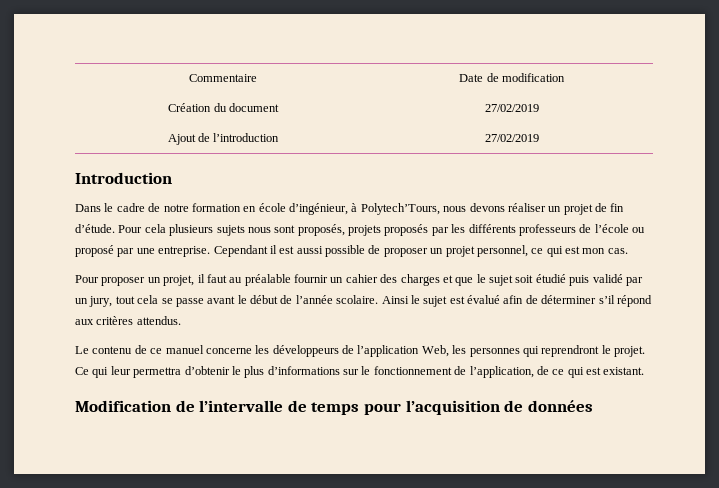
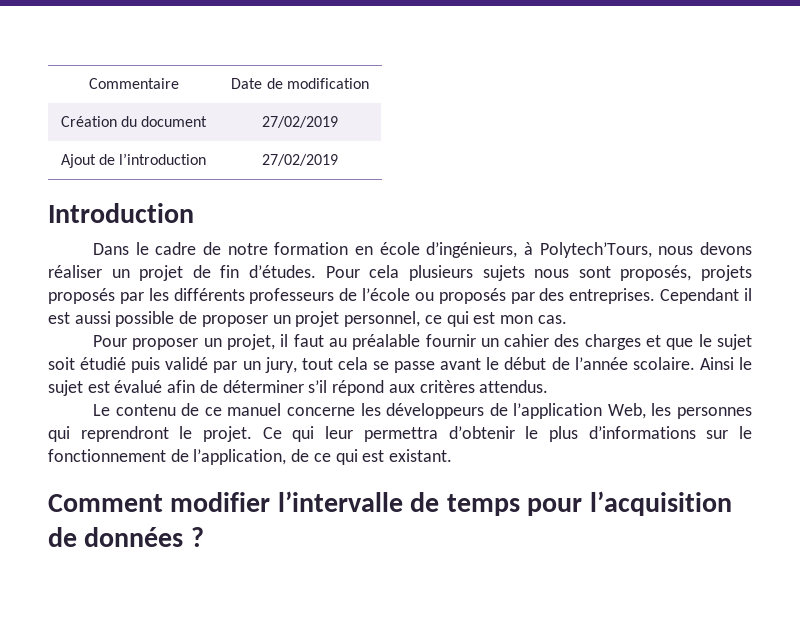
- Dans le cadre de notre formation en école d’ingénieur, à Polytech’Tours, nous devons réaliser un projet de fin d’étude.
+ Dans le cadre de notre formation en école d’ingénieurs, à Polytech’Tours, nous devons réaliser un projet de fin d’études.
- Pour cela plusieurs sujets nous sont proposés, projets proposés par les différents professeurs de l’école ou proposé par une entreprise.
+ Pour cela plusieurs sujets nous sont proposés, projets proposés par les différents professeurs de l’école ou proposés par des entreprises.
- Modification de l’intervalle de temps pour l’acquisition de données
+ Comment modifier l’intervalle de temps pour l’acquisition de données ?

